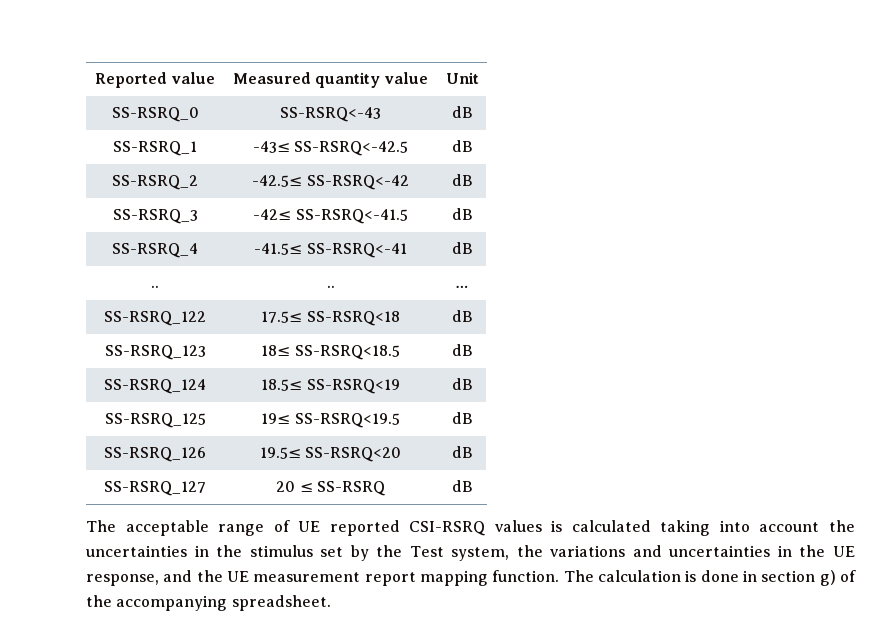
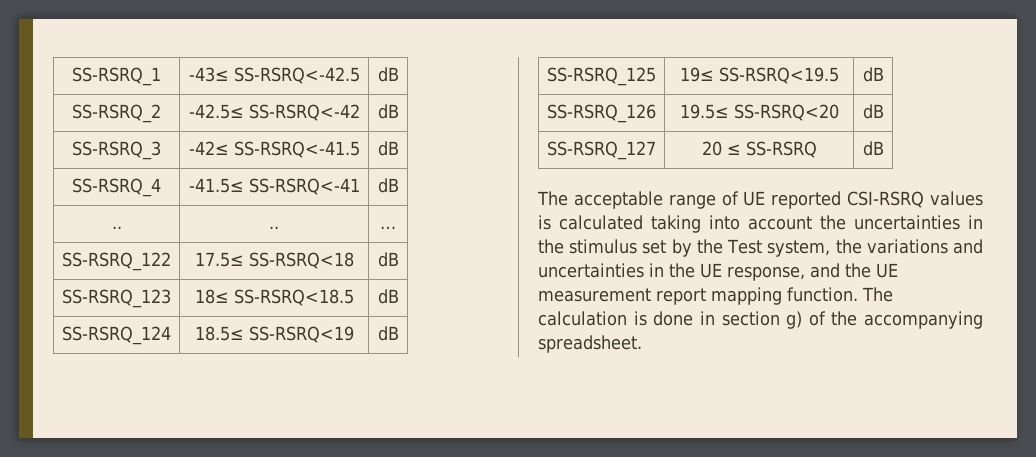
- Reported value | Measured quantity value | Unit
- SS-RSRQ_0 | SS-RSRQ<-43 | dB

